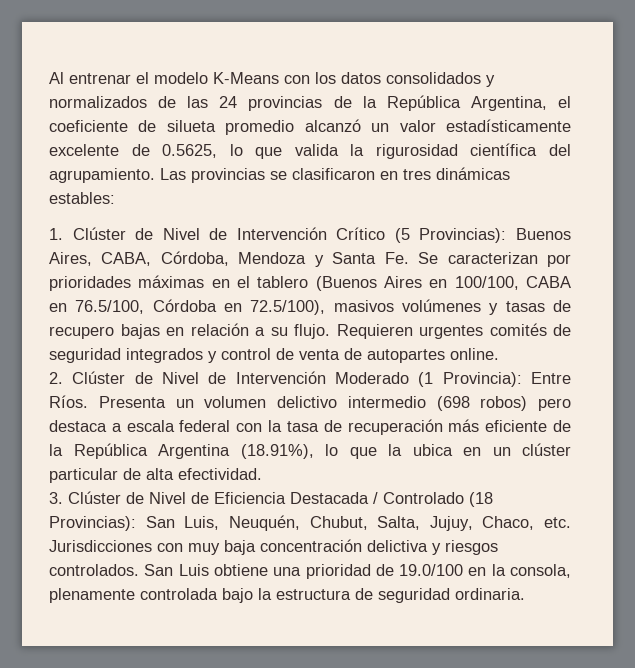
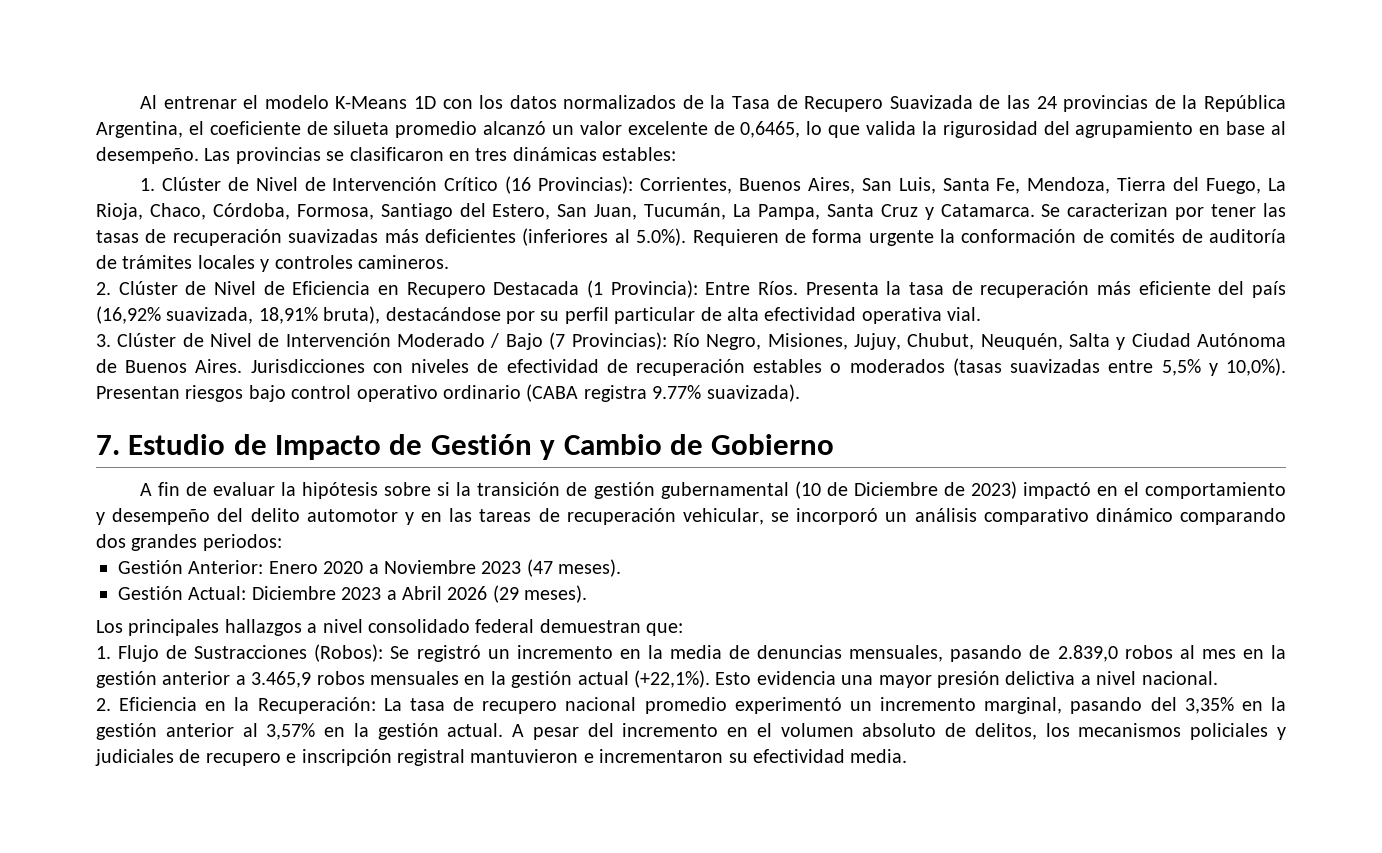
- Al entrenar el modelo K-Means con los datos consolidados y normalizados de las 24 provincias de la República Argentina, el coeficiente de silueta promedio alcanzó un valor estadísticamente excelente de 0.5625, lo que valida la rigurosidad científica del agrupamiento.
+ Al entrenar el modelo K-Means 1D con los datos normalizados de la Tasa de Recupero Suavizada de las 24 provincias de la República Argentina, el coeficiente de silueta promedio alcanzó un valor excelente de 0,6465, lo que valida la rigurosidad del agrupamiento en base al desempeño.
- 1. Clúster de Nivel de Intervención Crítico (5 Provincias): Buenos Aires, CABA, Córdoba, Mendoza y Santa Fe. Se caracterizan por prioridades máximas en el tablero (Buenos Aires en 100/100, CABA en 76.5/100, Córdoba en 72.5/100), masivos volúmenes y tasas de recupero bajas en relación a su flujo. Requieren urgentes comités de seguridad integrados y control de venta de autopartes online.
+ 1. Clúster de Nivel de Intervención Crítico (16 Provincias): Corrientes, Buenos Aires, San Luis, Santa Fe, Mendoza, Tierra del Fuego, La Rioja, Chaco, Córdoba, Formosa, Santiago del Estero, San Juan, Tucumán, La Pampa, Santa Cruz y Catamarca. Se caracterizan por tener las tasas de recuperación suavizadas más deficientes (inferiores al 5.0%). Requieren de forma urgente la conformación de comités de auditoría de trámites locales y controles camineros.
- 2. Clúster de Nivel de Intervención Moderado (1 Provincia): Entre Ríos.
+ 2. Clúster de Nivel de Eficiencia en Recupero Destacada (1 Provincia): Entre Ríos.
- Presenta un volumen delictivo intermedio (698 robos) pero destaca a escala federal con la tasa de recuperación más eficiente de la República Argentina (18.91%), lo que la ubica en un clúster particular de alta efectividad.
+ Presenta la tasa de recuperación más eficiente del país (16,92% suavizada, 18,91% bruta), destacándose por su perfil particular de alta efectividad operativa vial.
- 3. Clúster de Nivel de Eficiencia Destacada / Controlado (18 Provincias): San Luis, Neuquén, Chubut, Salta, Jujuy, Chaco, etc. Jurisdicciones con muy baja concentración delictiva y riesgos controlados. San Luis obtiene una prioridad de 19.0/100 en la consola, plenamente controlada bajo la estructura de seguridad ordinaria.
+ 3. Clúster de Nivel de Intervención Moderado / Bajo (7 Provincias): Río Negro, Misiones, Jujuy, Chubut, Neuquén, Salta y Ciudad Autónoma de Buenos Aires. Jurisdicciones con niveles de efectividad de recuperación estables o moderados (tasas suavizadas entre 5,5% y 10,0%). Presentan riesgos bajo control operativo ordinario (CABA registra 9.77% suavizada).
+ 7. Estudio de Impacto de Gestión y Cambio de Gobierno
+ A fin de evaluar la hipótesis sobre si la transición de gestión gubernamental (10 de Diciembre de 2023) impactó en el comportamiento y desempeño del delito automotor y en las tareas de recuperación vehicular, se incorporó un análisis comparativo dinámico comparando dos grandes periodos:
+ Gestión Anterior: Enero 2020 a Noviembre 2023 (47 meses).
+ Gestión Actual: Diciembre 2023 a Abril 2026 (29 meses).
+ Los principales hallazgos a nivel consolidado federal demuestran que:
+ 1. Flujo de Sustracciones (Robos): Se registró un incremento en la media de denuncias mensuales, pasando de 2.839,0 robos al mes en la gestión anterior a 3.465,9 robos mensuales en la gestión actual (+22,1%). Esto evidencia una mayor presión delictiva a nivel nacional.
+ 2. Eficiencia en la Recuperación: La tasa de recupero nacional promedio experimentó un incremento marginal, pasando del 3,35% en la gestión anterior al 3,57% en la gestión actual. A pesar del incremento en el volumen absoluto de delitos, los mecanismos policiales y judiciales de recupero e inscripción registral mantuvieron e incrementaron su efectividad media.

